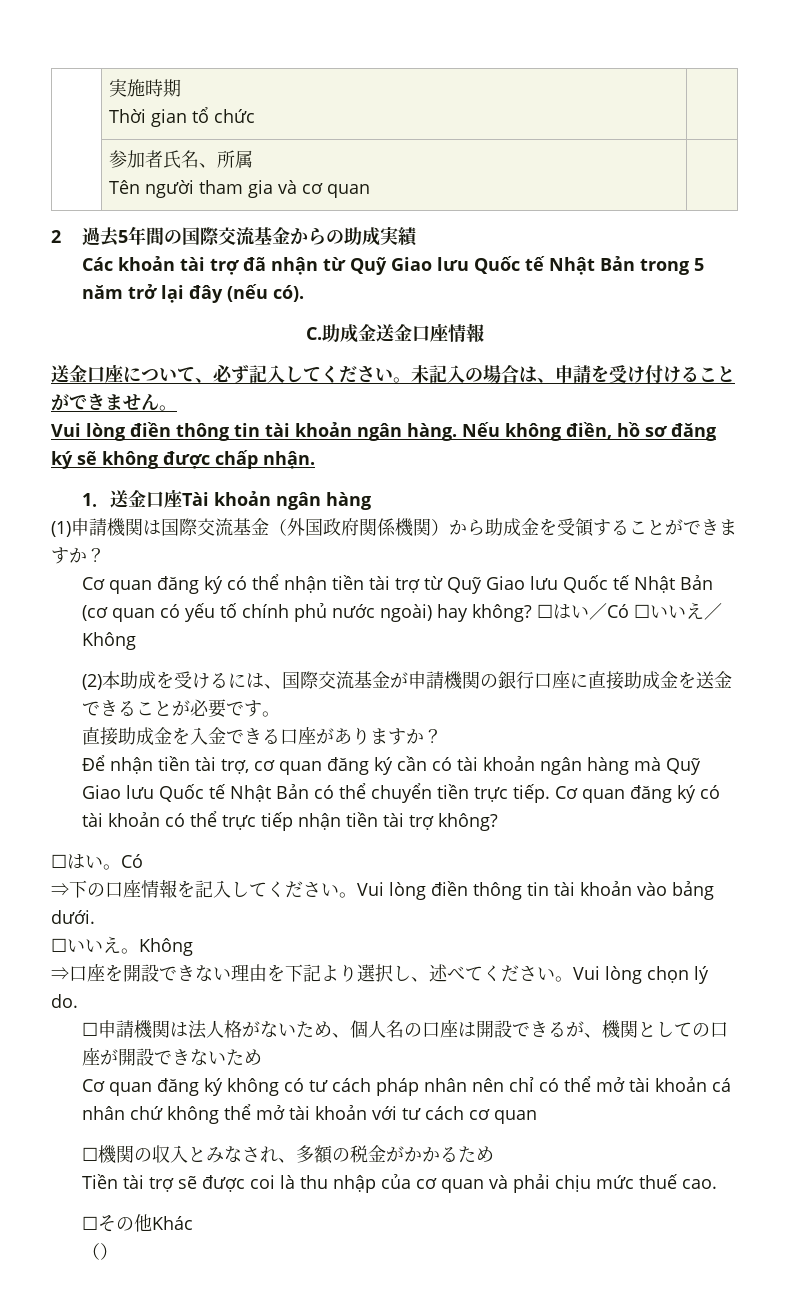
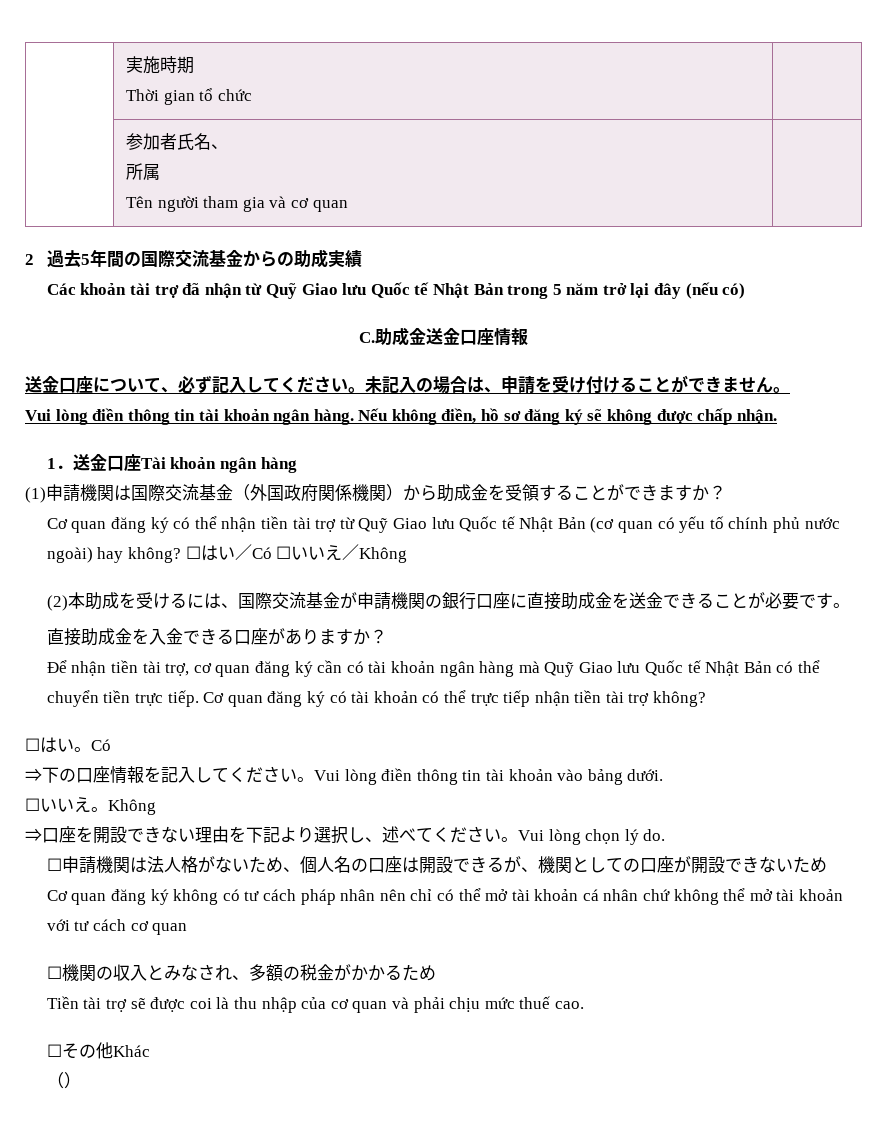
- | 参加者氏名、所属
+ | 参加者氏名、
+ 所属
- Các khoản tài trợ đã nhận từ Quỹ Giao lưu Quốc tế Nhật Bản trong 5 năm trở lại đây (nếu có).
+ Các khoản tài trợ đã nhận từ Quỹ Giao lưu Quốc tế Nhật Bản trong 5 năm trở lại đây (nếu có)

